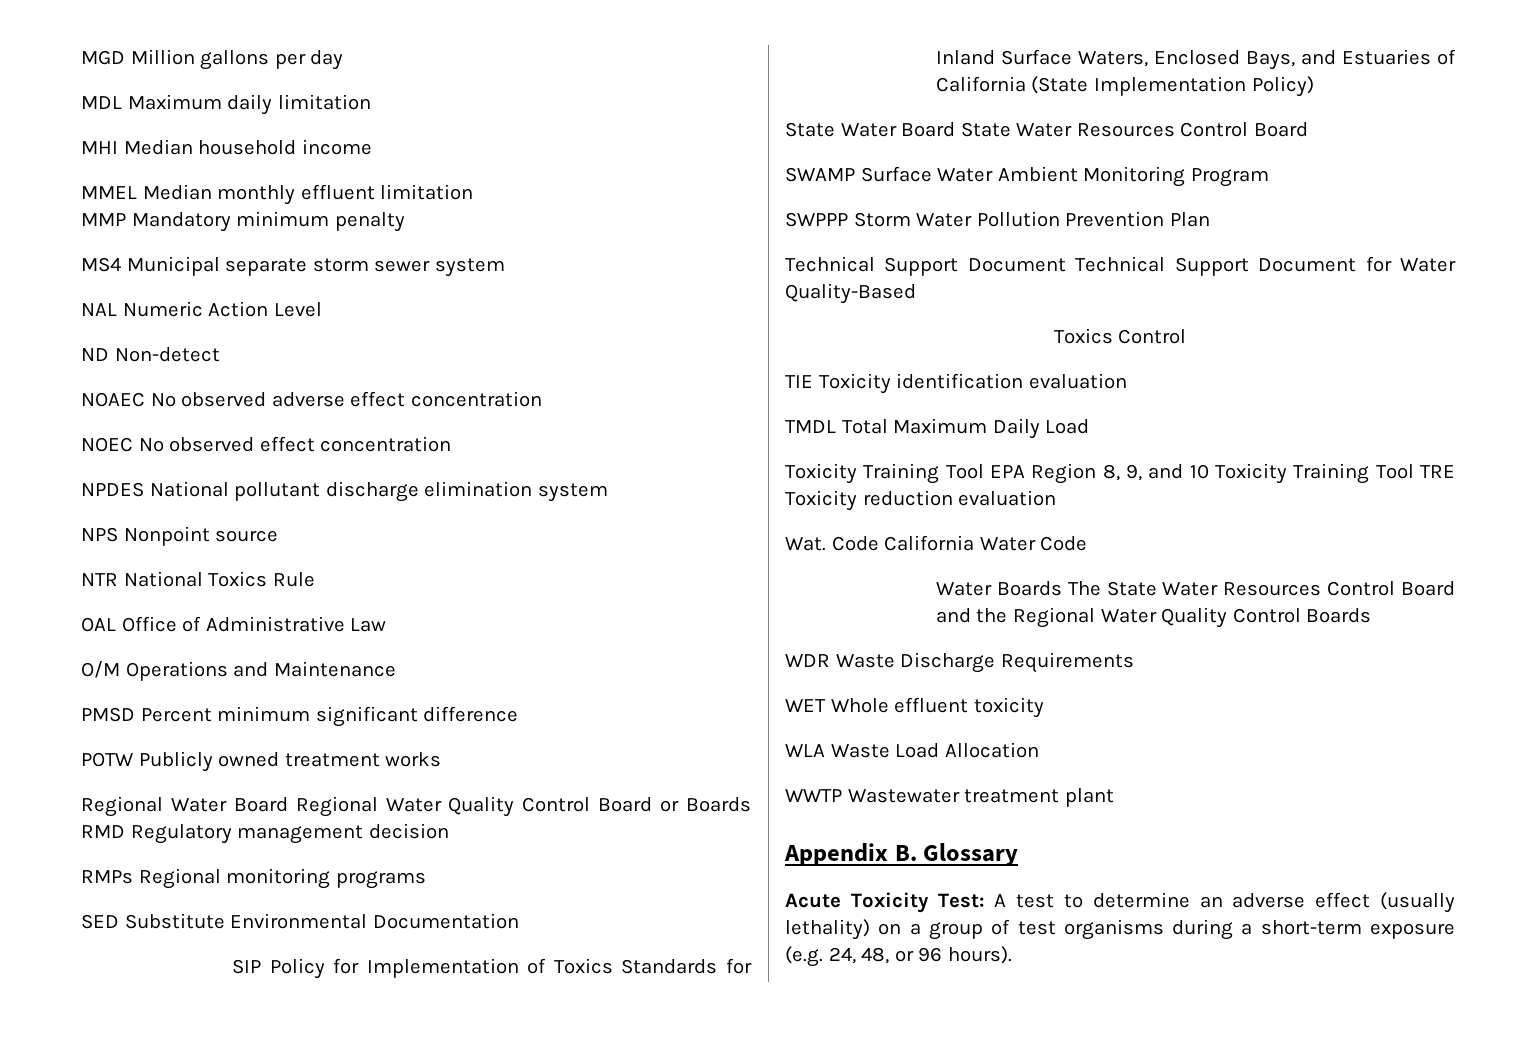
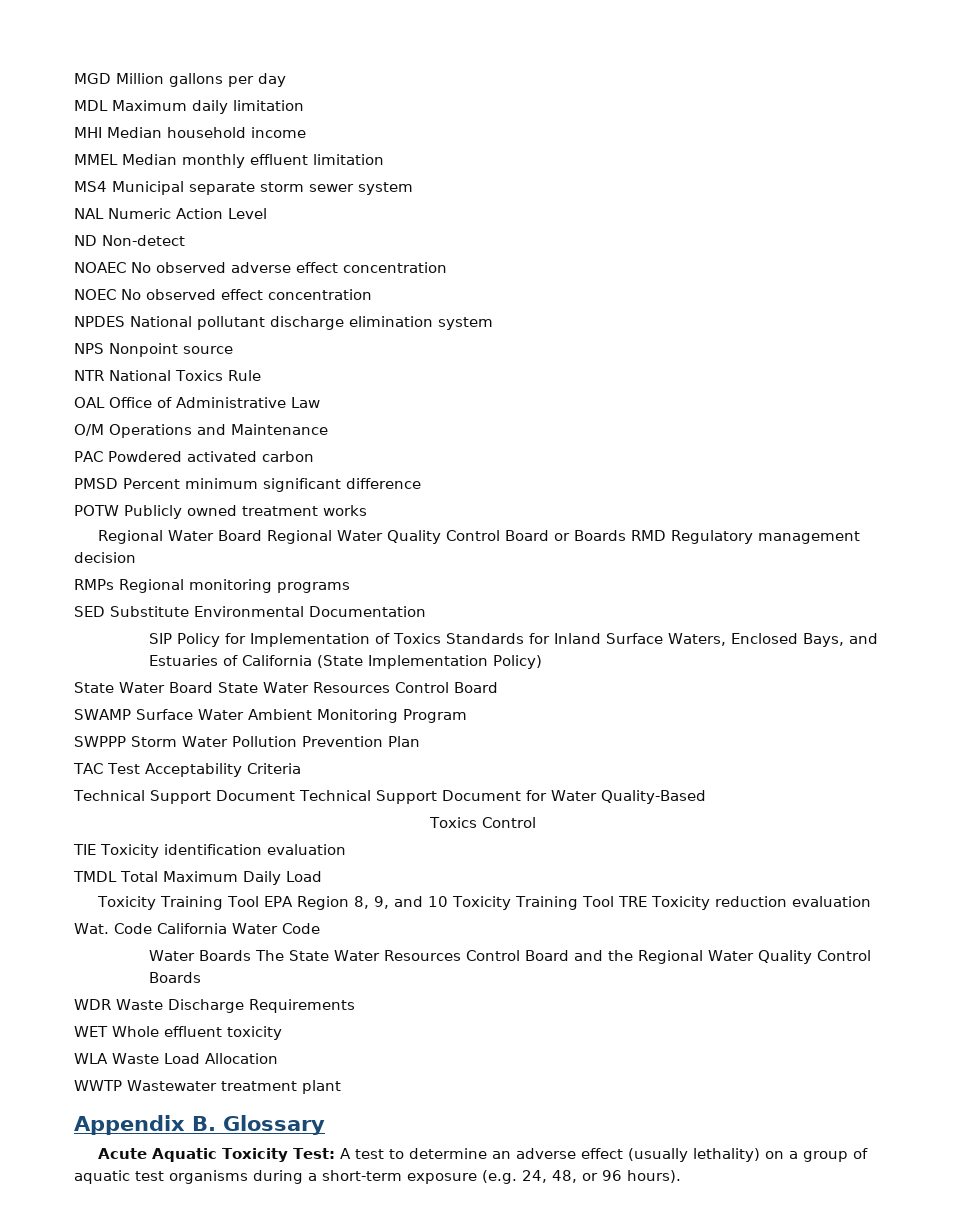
- MMP Mandatory minimum penalty
+ PAC Powdered activated carbon
+ TAC Test Acceptability Criteria
- Acute Toxicity Test: A test to determine an adverse effect (usually lethality) on a group of test organisms during a short-term exposure (e.g. 24, 48, or 96 hours).
+ Acute Aquatic Toxicity Test: A test to determine an adverse effect (usually lethality) on a group of aquatic test organisms during a short-term exposure (e.g. 24, 48, or 96 hours).

